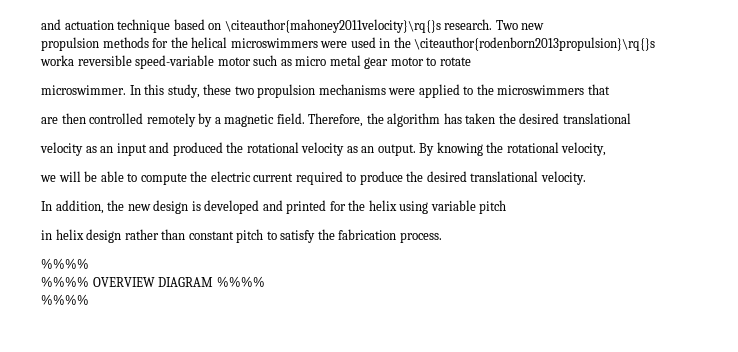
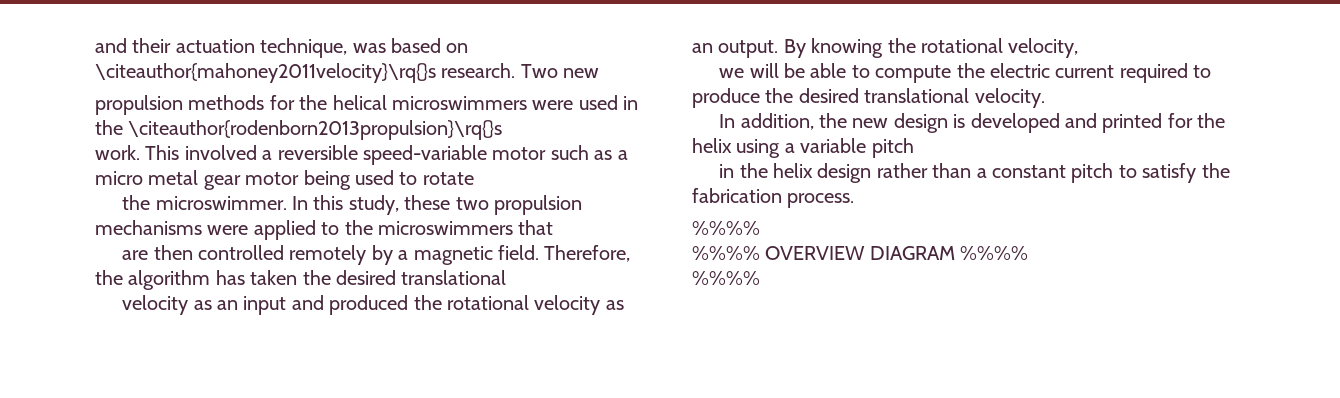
- and actuation technique based on \citeauthor{mahoney2011velocity}\rq{}s research.
+ and their actuation technique, was based on \citeauthor{mahoney2011velocity}\rq{}s research.
- worka reversible speed-variable motor such as micro metal gear motor to rotate
+ work. This involved a reversible speed-variable motor such as a micro metal gear motor being used to rotate
- microswimmer.
+ the microswimmer.
- In addition, the new design is developed and printed for the helix using variable pitch
+ In addition, the new design is developed and printed for the helix using a variable pitch
- in helix design rather than constant pitch to satisfy the fabrication process.
+ in the helix design rather than a constant pitch to satisfy the fabrication process.

